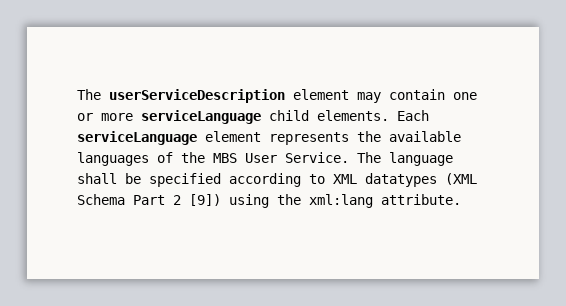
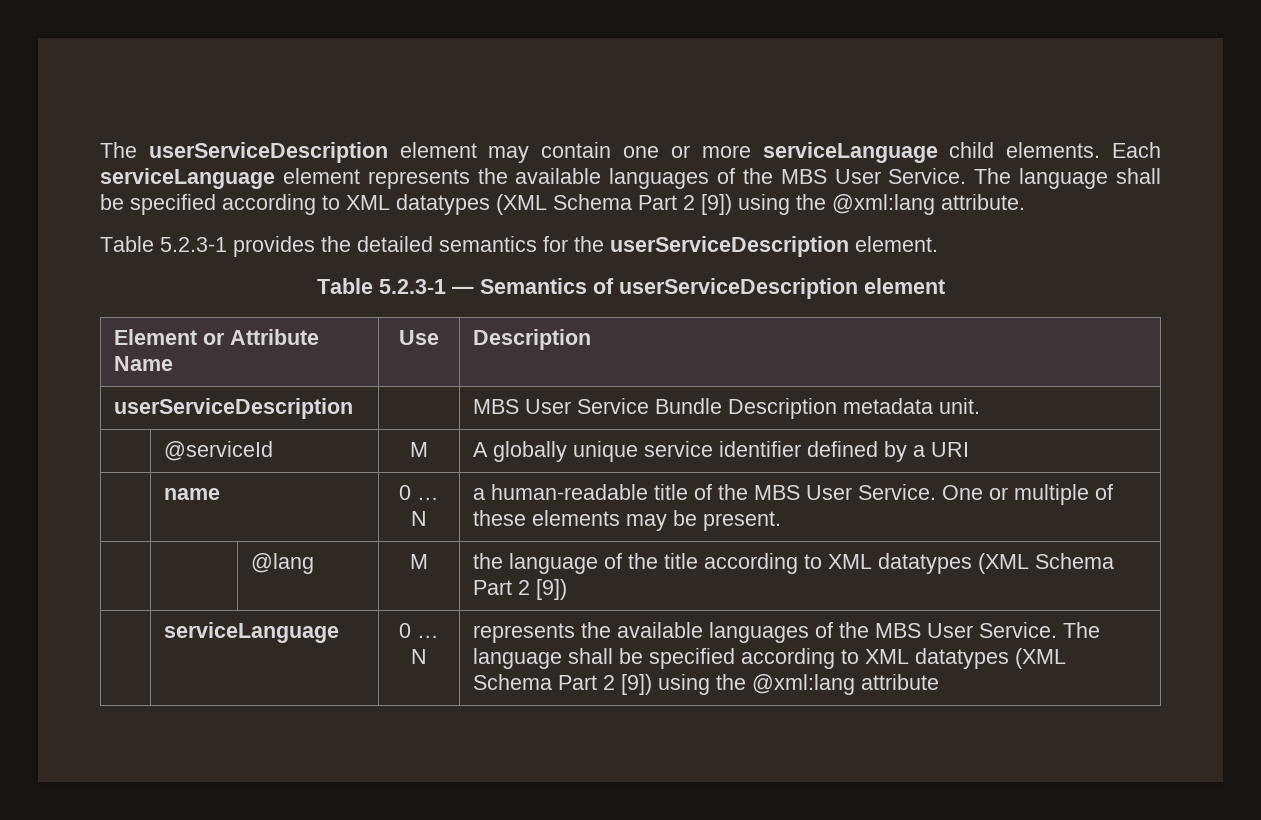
- The language shall be specified according to XML datatypes (XML Schema Part 2 [9]) using the xml:lang attribute.
+ The language shall be specified according to XML datatypes (XML Schema Part 2 [9]) using the @xml:lang attribute.
+ Table 5.2.3-1 provides the detailed semantics for the userServiceDescription element.
+ Table 5.2.3-1 — Semantics of userServiceDescription element
+ Element or Attribute Name | Use | Description
+ userServiceDescription | | MBS User Service Bundle Description metadata unit.
+ | @serviceId | M | A globally unique service identifier defined by a URI
+ | name | 0 … N | a human-readable title of the MBS User Service. One or multiple of these elements may be present.
+ | | @lang | M | the language of the title according to XML datatypes (XML Schema Part 2 [9])
+ | serviceLanguage | 0 … N | represents the available languages of the MBS User Service. The language shall be specified according to XML datatypes (XML Schema Part 2 [9]) using the @xml:lang attribute

